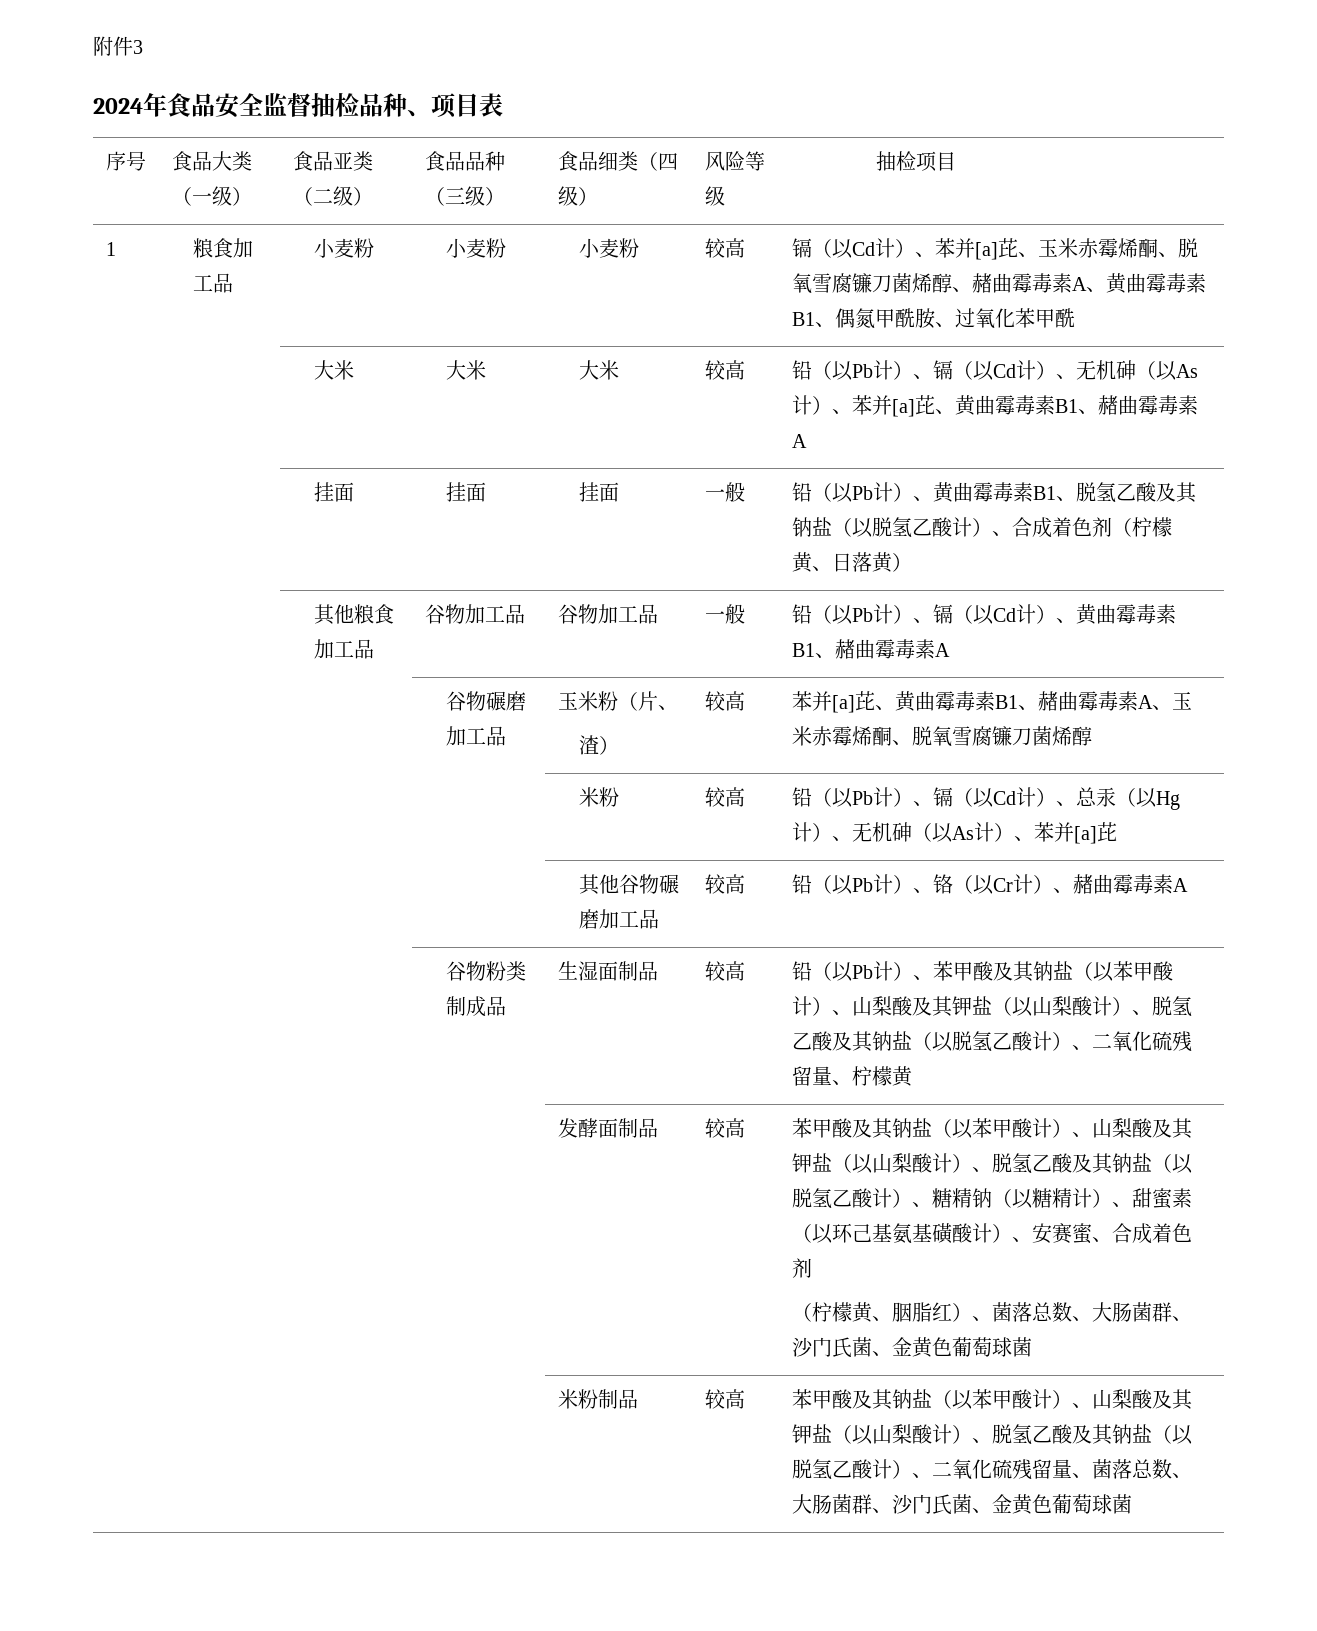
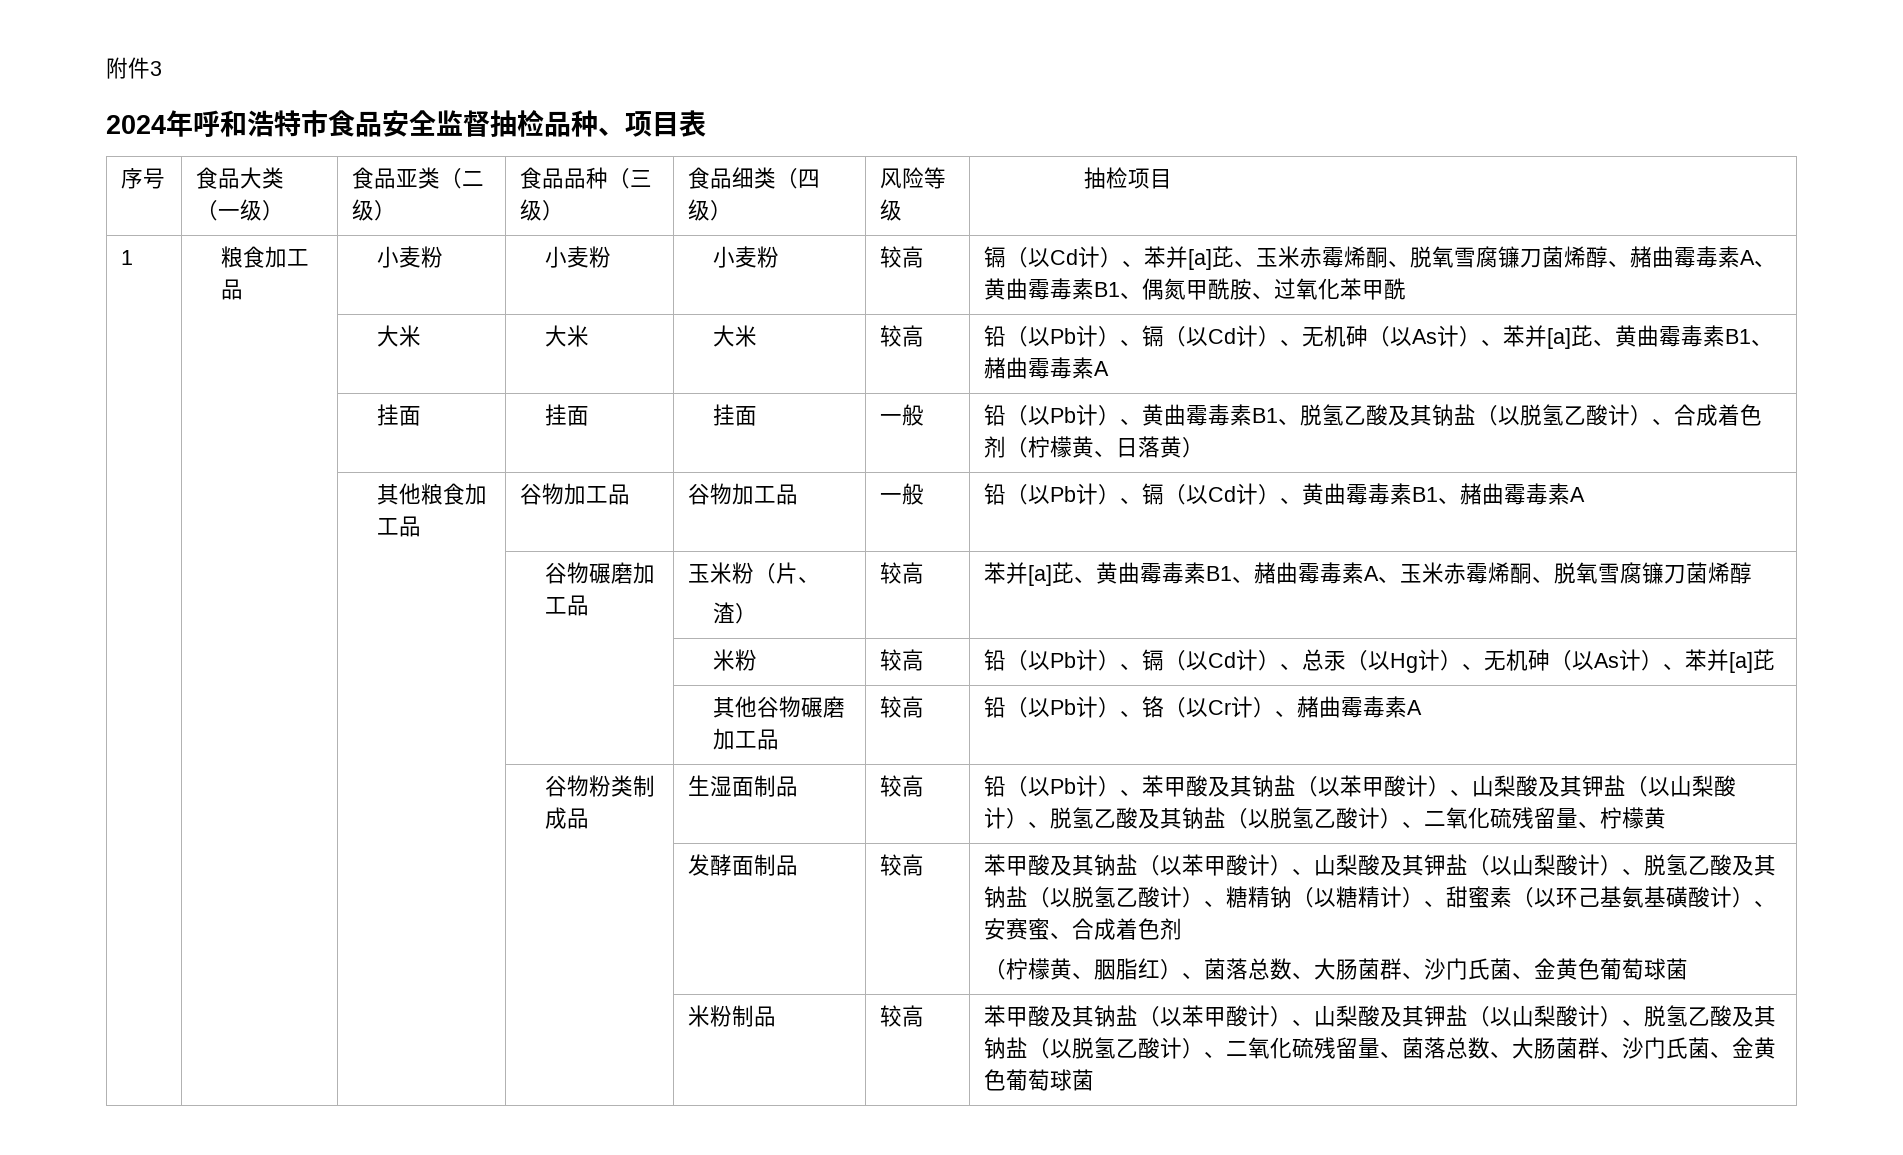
- 2024年食品安全监督抽检品种、项目表
+ 2024年呼和浩特市食品安全监督抽检品种、项目表

